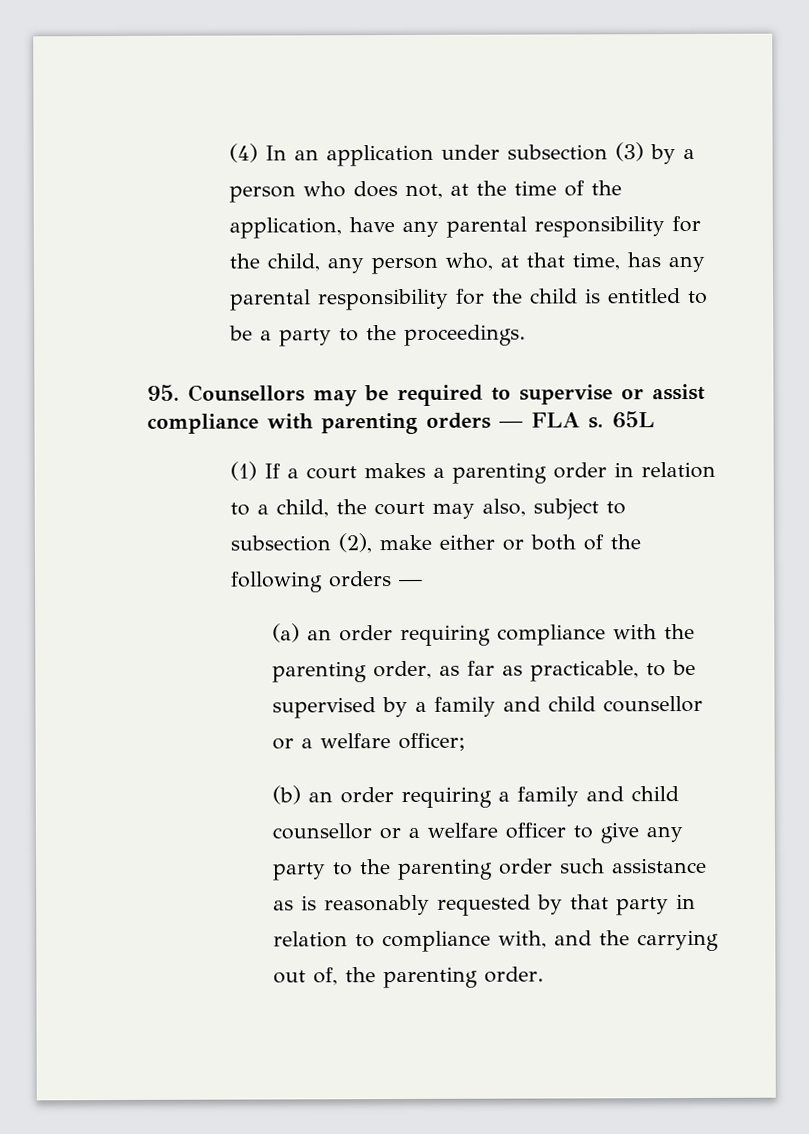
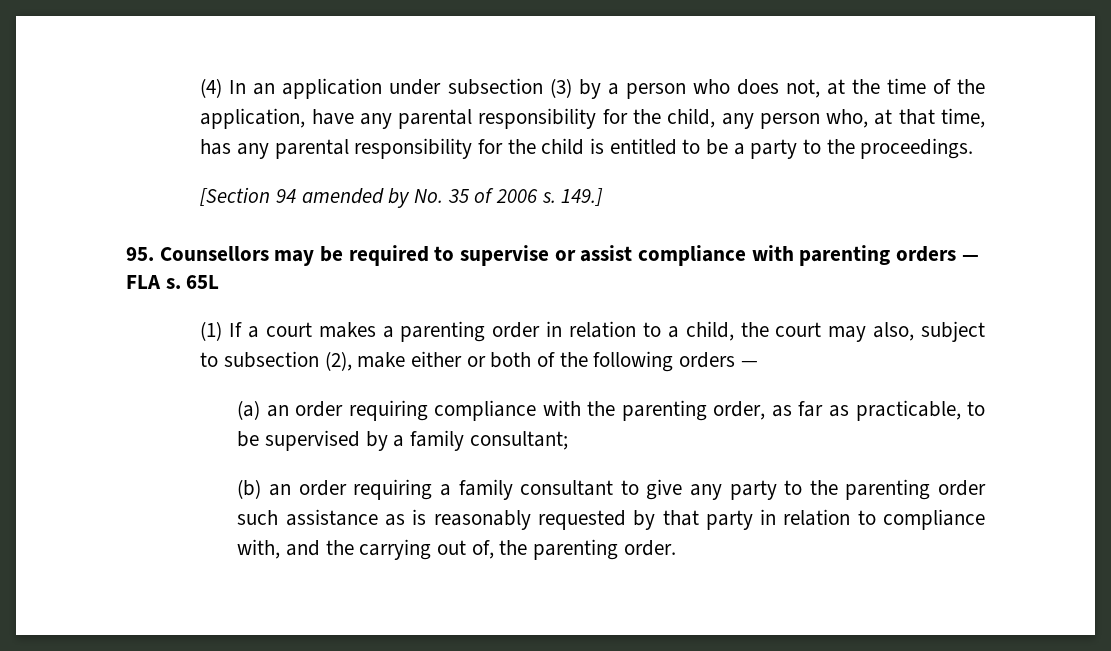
+ [Section 94 amended by No. 35 of 2006 s. 149.]
- (a) an order requiring compliance with the parenting order, as far as practicable, to be supervised by a family and child counsellor or a welfare officer;
+ (a) an order requiring compliance with the parenting order, as far as practicable, to be supervised by a family consultant;
- (b) an order requiring a family and child counsellor or a welfare officer to give any party to the parenting order such assistance as is reasonably requested by that party in relation to compliance with, and the carrying out of, the parenting order.
+ (b) an order requiring a family consultant to give any party to the parenting order such assistance as is reasonably requested by that party in relation to compliance with, and the carrying out of, the parenting order.

